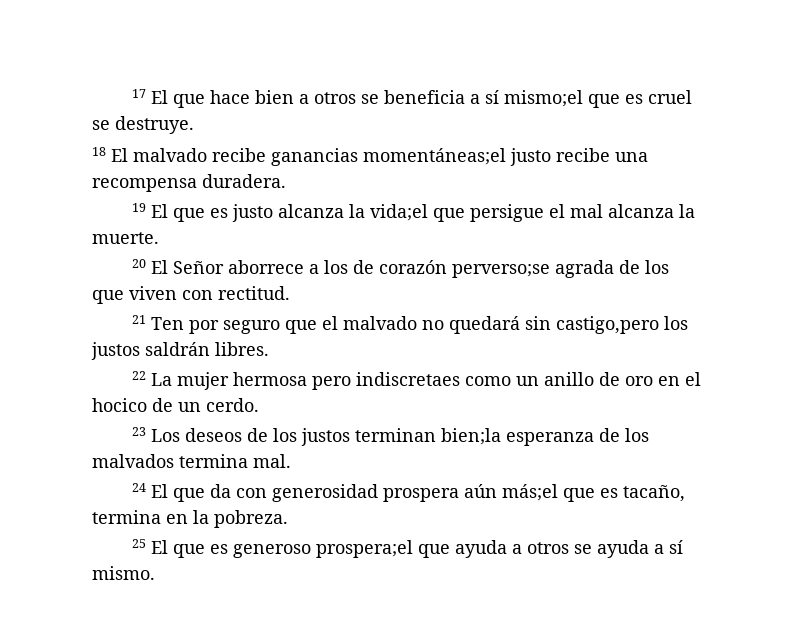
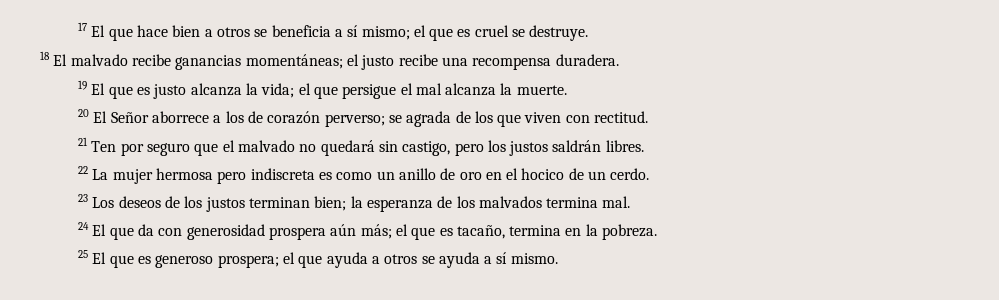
- 17 El que hace bien a otros se beneficia a sí mismo;el que es cruel se destruye.
+ 17 El que hace bien a otros se beneficia a sí mismo; el que es cruel se destruye.
- 18 El malvado recibe ganancias momentáneas;el justo recibe una recompensa duradera.
+ 18 El malvado recibe ganancias momentáneas; el justo recibe una recompensa duradera.
- 19 El que es justo alcanza la vida;el que persigue el mal alcanza la muerte.
+ 19 El que es justo alcanza la vida; el que persigue el mal alcanza la muerte.
- 20 El Señor aborrece a los de corazón perverso;se agrada de los que viven con rectitud.
+ 20 El Señor aborrece a los de corazón perverso; se agrada de los que viven con rectitud.
- 21 Ten por seguro que el malvado no quedará sin castigo,pero los justos saldrán libres.
+ 21 Ten por seguro que el malvado no quedará sin castigo, pero los justos saldrán libres.
- 22 La mujer hermosa pero indiscretaes como un anillo de oro en el hocico de un cerdo.
+ 22 La mujer hermosa pero indiscreta es como un anillo de oro en el hocico de un cerdo.
- 23 Los deseos de los justos terminan bien;la esperanza de los malvados termina mal.
+ 23 Los deseos de los justos terminan bien; la esperanza de los malvados termina mal.
- 24 El que da con generosidad prospera aún más;el que es tacaño, termina en la pobreza.
+ 24 El que da con generosidad prospera aún más; el que es tacaño, termina en la pobreza.
- 25 El que es generoso prospera;el que ayuda a otros se ayuda a sí mismo.
+ 25 El que es generoso prospera; el que ayuda a otros se ayuda a sí mismo.

